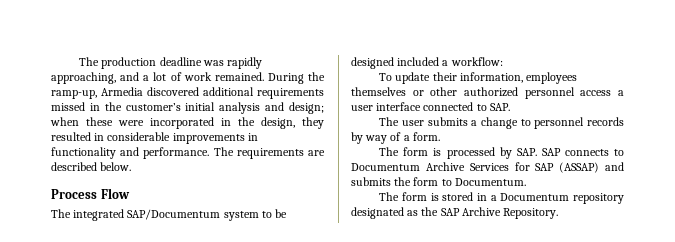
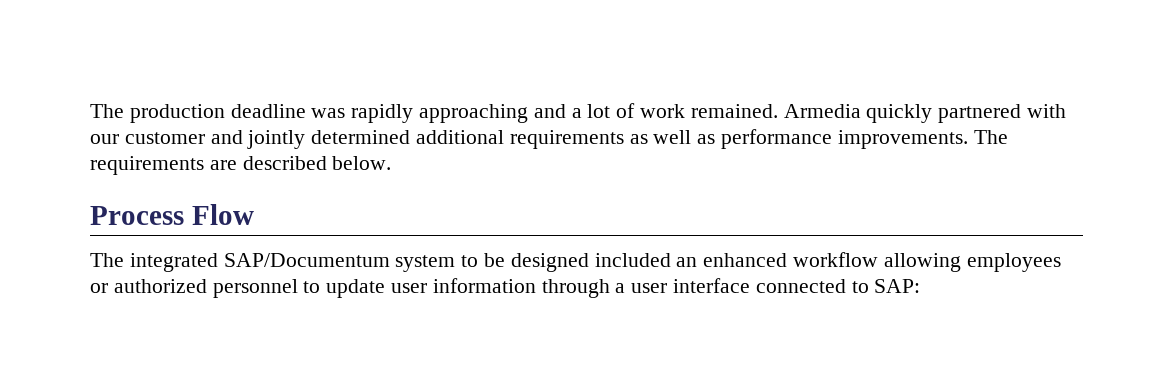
- The production deadline was rapidly approaching, and a lot of work remained.
+ The production deadline was rapidly approaching and a lot of work remained.
- During the ramp-up, Armedia discovered additional requirements missed in the customer’s initial analysis and design; when these were incorporated in the design, they resulted in considerable improvements in functionality and performance.
+ Armedia quickly partnered with our customer and jointly determined additional requirements as well as performance improvements.
- The integrated SAP/Documentum system to be designed included a workflow:
- To update their information, employees themselves or other authorized personnel access a user interface connected to SAP.
- The user submits a change to personnel records by way of a form.
- The form is processed by SAP. SAP connects to Documentum Archive Services for SAP (ASSAP) and submits the form to Documentum.
- The form is stored in a Documentum repository designated as the SAP Archive Repository.
+ The integrated SAP/Documentum system to be designed included an enhanced workflow allowing employees or authorized personnel to update user information through a user interface connected to SAP:

